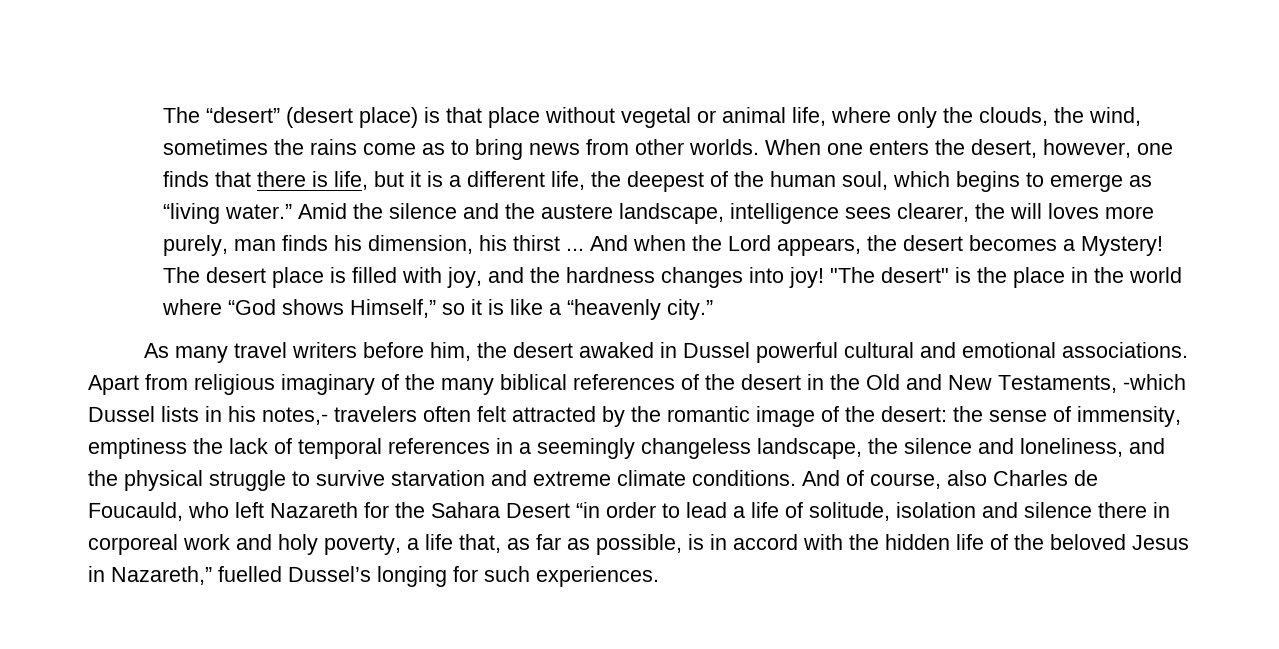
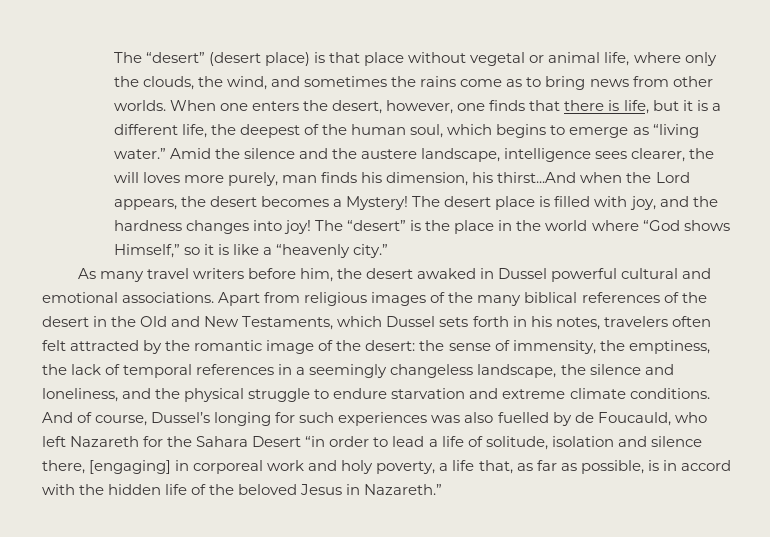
- The “desert” (desert place) is that place without vegetal or animal life, where only the clouds, the wind, sometimes the rains come as to bring news from other worlds.
+ The “desert” (desert place) is that place without vegetal or animal life, where only the clouds, the wind, and sometimes the rains come as to bring news from other worlds.
- Amid the silence and the austere landscape, intelligence sees clearer, the will loves more purely, man finds his dimension, his thirst ... And when the Lord appears, the desert becomes a Mystery!
+ Amid the silence and the austere landscape, intelligence sees clearer, the will loves more purely, man finds his dimension, his thirst...And when the Lord appears, the desert becomes a Mystery!
- "The desert" is the place in the world where “God shows Himself,” so it is like a “heavenly city.”
+ The “desert” is the place in the world where “God shows Himself,” so it is like a “heavenly city.”
- Apart from religious imaginary of the many biblical references of the desert in the Old and New Testaments, -which Dussel lists in his notes,- travelers often felt attracted by the romantic image of the desert: the sense of immensity, emptiness the lack of temporal references in a seemingly changeless landscape, the silence and loneliness, and the physical struggle to survive starvation and extreme climate conditions.
+ Apart from religious images of the many biblical references of the desert in the Old and New Testaments, which Dussel sets forth in his notes, travelers often felt attracted by the romantic image of the desert: the sense of immensity, the emptiness, the lack of temporal references in a seemingly changeless landscape, the silence and loneliness, and the physical struggle to endure starvation and extreme climate conditions.
- And of course, also Charles de Foucauld, who left Nazareth for the Sahara Desert “in order to lead a life of solitude, isolation and silence there in corporeal work and holy poverty, a life that, as far as possible, is in accord with the hidden life of the beloved Jesus in Nazareth,” fuelled Dussel’s longing for such experiences.
+ And of course, Dussel’s longing for such experiences was also fuelled by de Foucauld, who left Nazareth for the Sahara Desert “in order to lead a life of solitude, isolation and silence there, [engaging] in corporeal work and holy poverty, a life that, as far as possible, is in accord with the hidden life of the beloved Jesus in Nazareth.”

